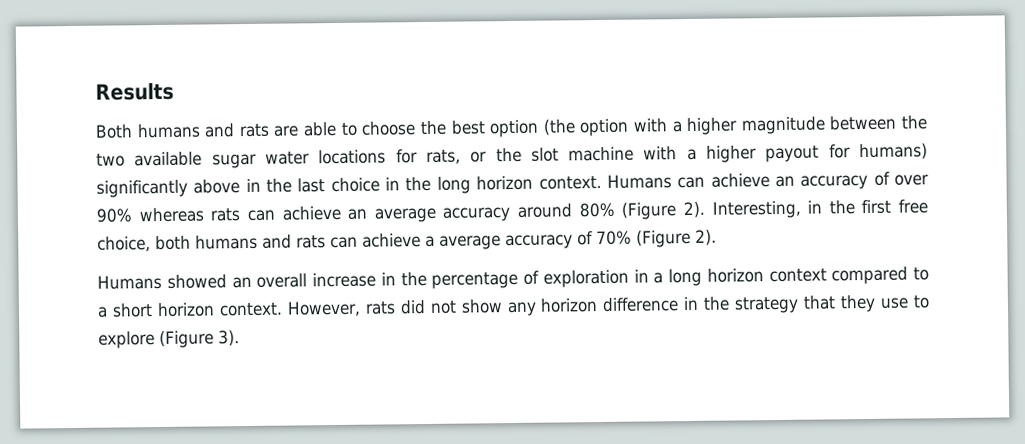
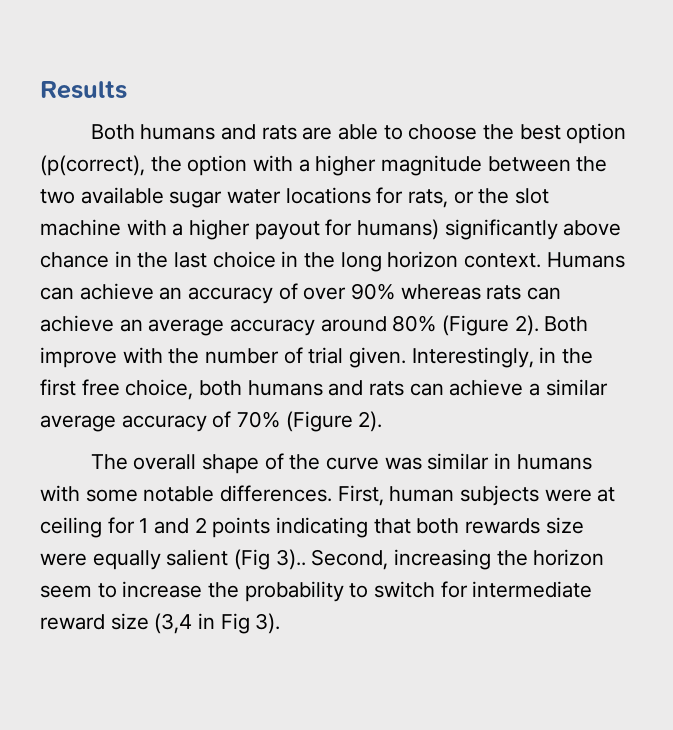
- Both humans and rats are able to choose the best option (the option with a higher magnitude between the two available sugar water locations for rats, or the slot machine with a higher payout for humans) significantly above in the last choice in the long horizon context.
+ Both humans and rats are able to choose the best option (p(correct), the option with a higher magnitude between the two available sugar water locations for rats, or the slot machine with a higher payout for humans) significantly above chance in the last choice in the long horizon context.
- Interesting, in the first free choice, both humans and rats can achieve a average accuracy of 70% (Figure 2).
+ Both improve with the number of trial given. Interestingly, in the first free choice, both humans and rats can achieve a similar average accuracy of 70% (Figure 2).
- Humans showed an overall increase in the percentage of exploration in a long horizon context compared to a short horizon context. However, rats did not show any horizon difference in the strategy that they use to explore (Figure 3).
+ The overall shape of the curve was similar in humans with some notable differences. First, human subjects were at ceiling for 1 and 2 points indicating that both rewards size were equally salient (Fig 3).. Second, increasing the horizon seem to increase the probability to switch for intermediate reward size (3,4 in Fig 3).

